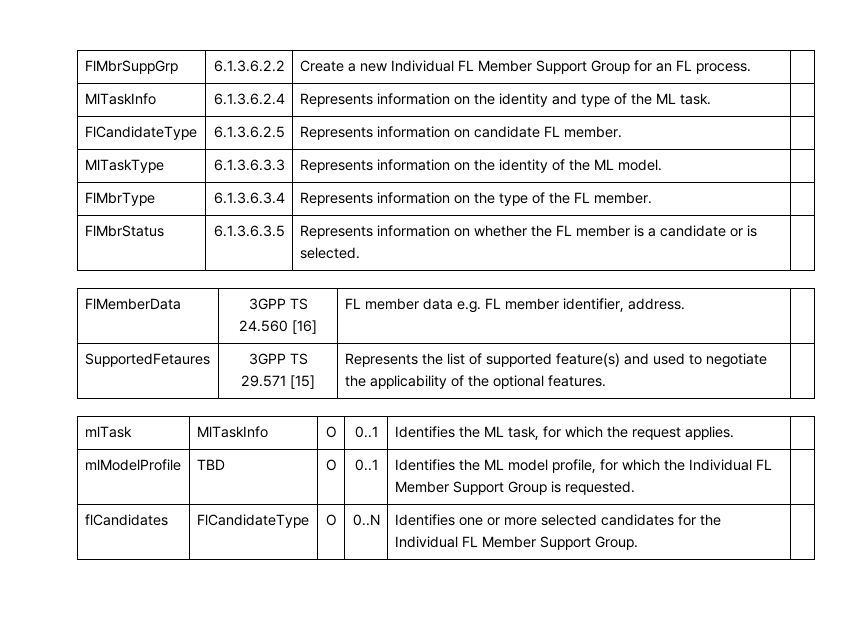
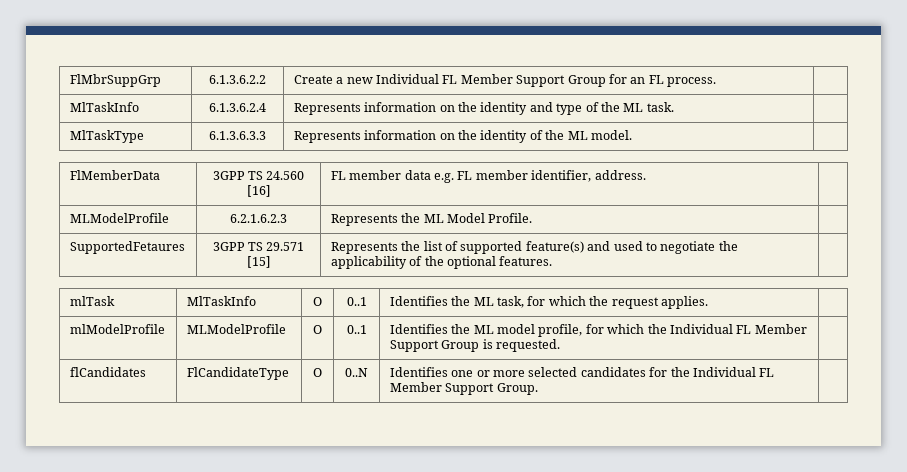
- FlCandidateType | 6.1.3.6.2.5 | Represents information on candidate FL member. |
- FlMbrType | 6.1.3.6.3.4 | Represents information on the type of the FL member. |
- FlMbrStatus | 6.1.3.6.3.5 | Represents information on whether the FL member is a candidate or is selected. |
+ MLModelProfile | 6.2.1.6.2.3 | Represents the ML Model Profile. |
- mlModelProfile | TBD | O | 0..1 | Identifies the ML model profile, for which the Individual FL Member Support Group is requested. |
+ mlModelProfile | MLModelProfile | O | 0..1 | Identifies the ML model profile, for which the Individual FL Member Support Group is requested. |

